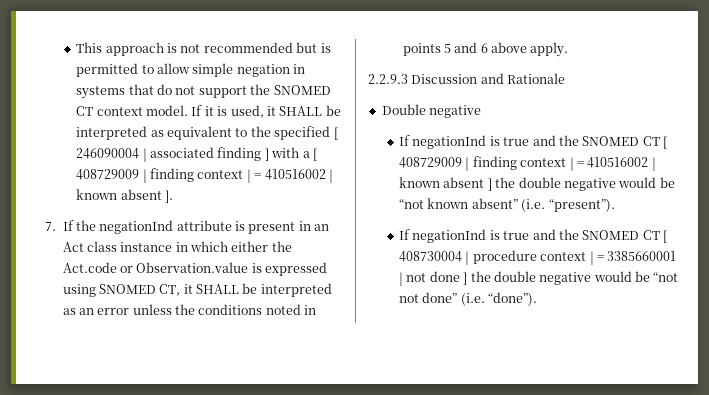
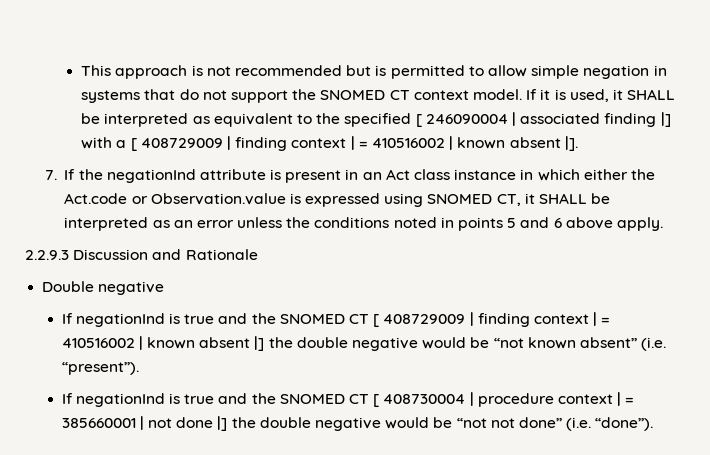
- If it is used, it SHALL be interpreted as equivalent to the specified [ 246090004 | associated finding ] with a [ 408729009 | finding context | = 410516002 | known absent ].
+ If it is used, it SHALL be interpreted as equivalent to the specified [ 246090004 | associated finding |] with a [ 408729009 | finding context | = 410516002 | known absent |].
- If negationInd is true and the SNOMED CT [ 408729009 | finding context | = 410516002 | known absent ] the double negative would be “not known absent” (i.e. “present”).
+ If negationInd is true and the SNOMED CT [ 408729009 | finding context | = 410516002 | known absent |] the double negative would be “not known absent” (i.e. “present”).
- If negationInd is true and the SNOMED CT [ 408730004 | procedure context | = 3385660001 | not done ] the double negative would be “not not done” (i.e. “done”).
+ If negationInd is true and the SNOMED CT [ 408730004 | procedure context | = 385660001 | not done |] the double negative would be “not not done” (i.e. “done”).

